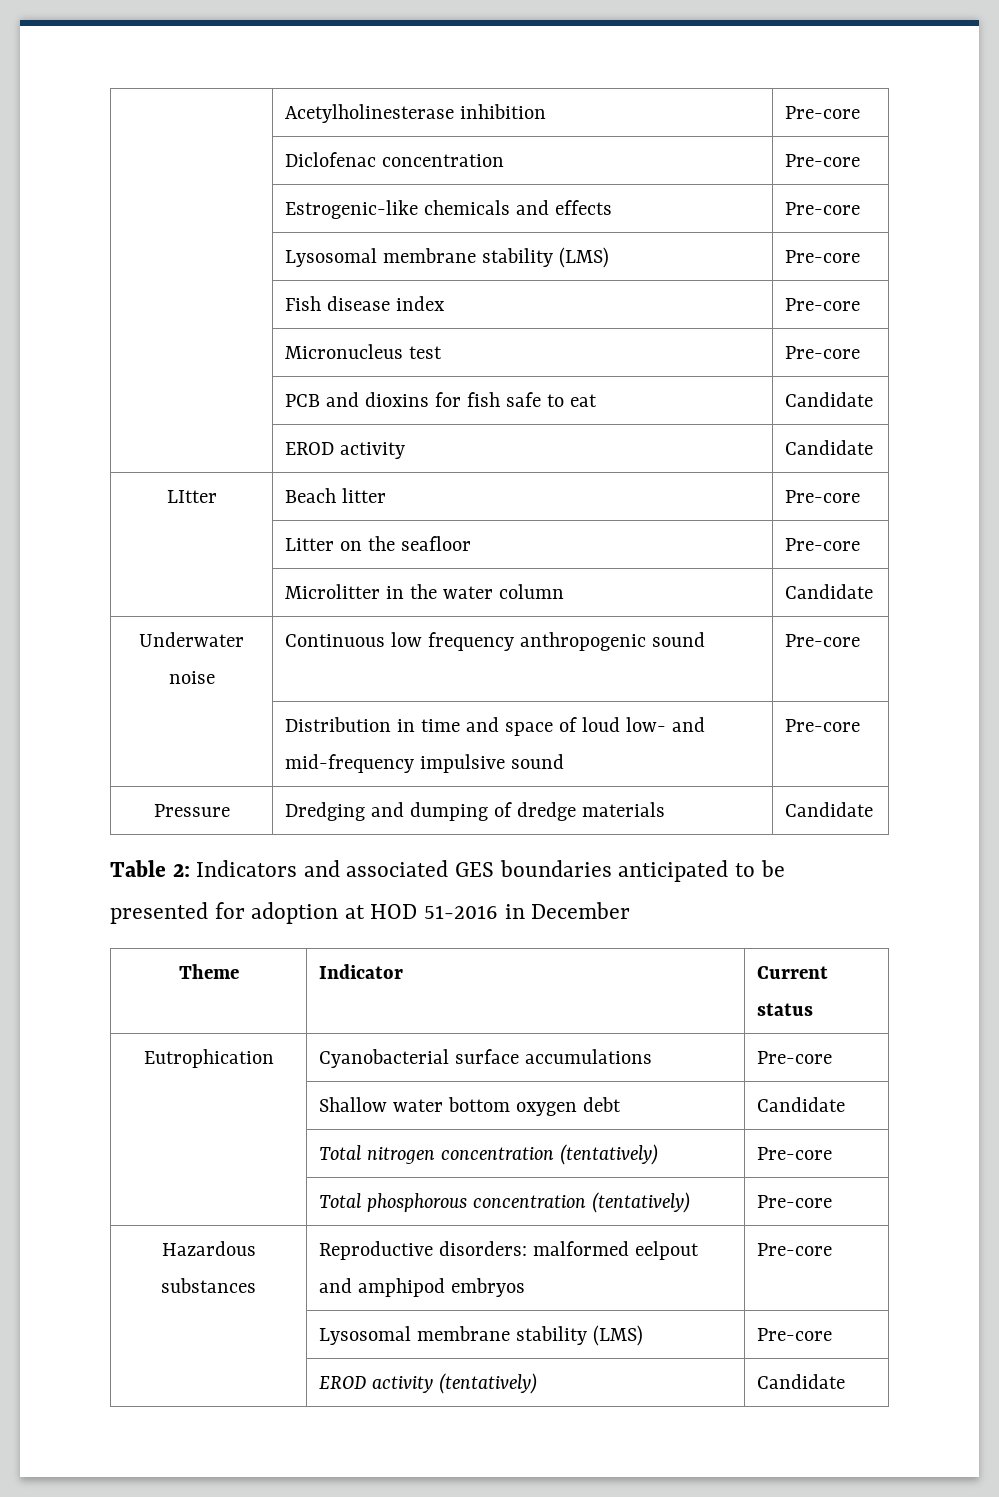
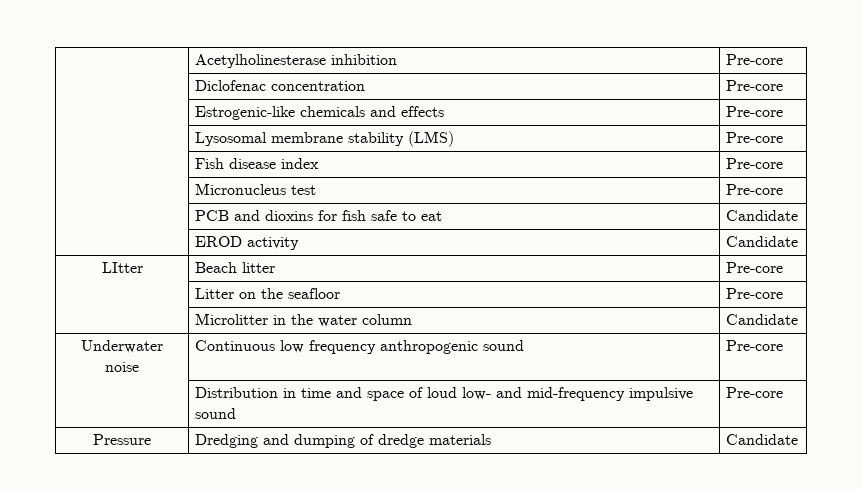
- Table 2: Indicators and associated GES boundaries anticipated to be presented for adoption at HOD 51-2016 in December
- Theme | Indicator | Current status
- Eutrophication | Cyanobacterial surface accumulations | Pre-core
- | Shallow water bottom oxygen debt | Candidate
- | Total nitrogen concentration (tentatively) | Pre-core
- | Total phosphorous concentration (tentatively) | Pre-core
- Hazardous substances | Reproductive disorders: malformed eelpout and amphipod embryos | Pre-core
- | Lysosomal membrane stability (LMS) | Pre-core
- | EROD activity (tentatively) | Candidate

